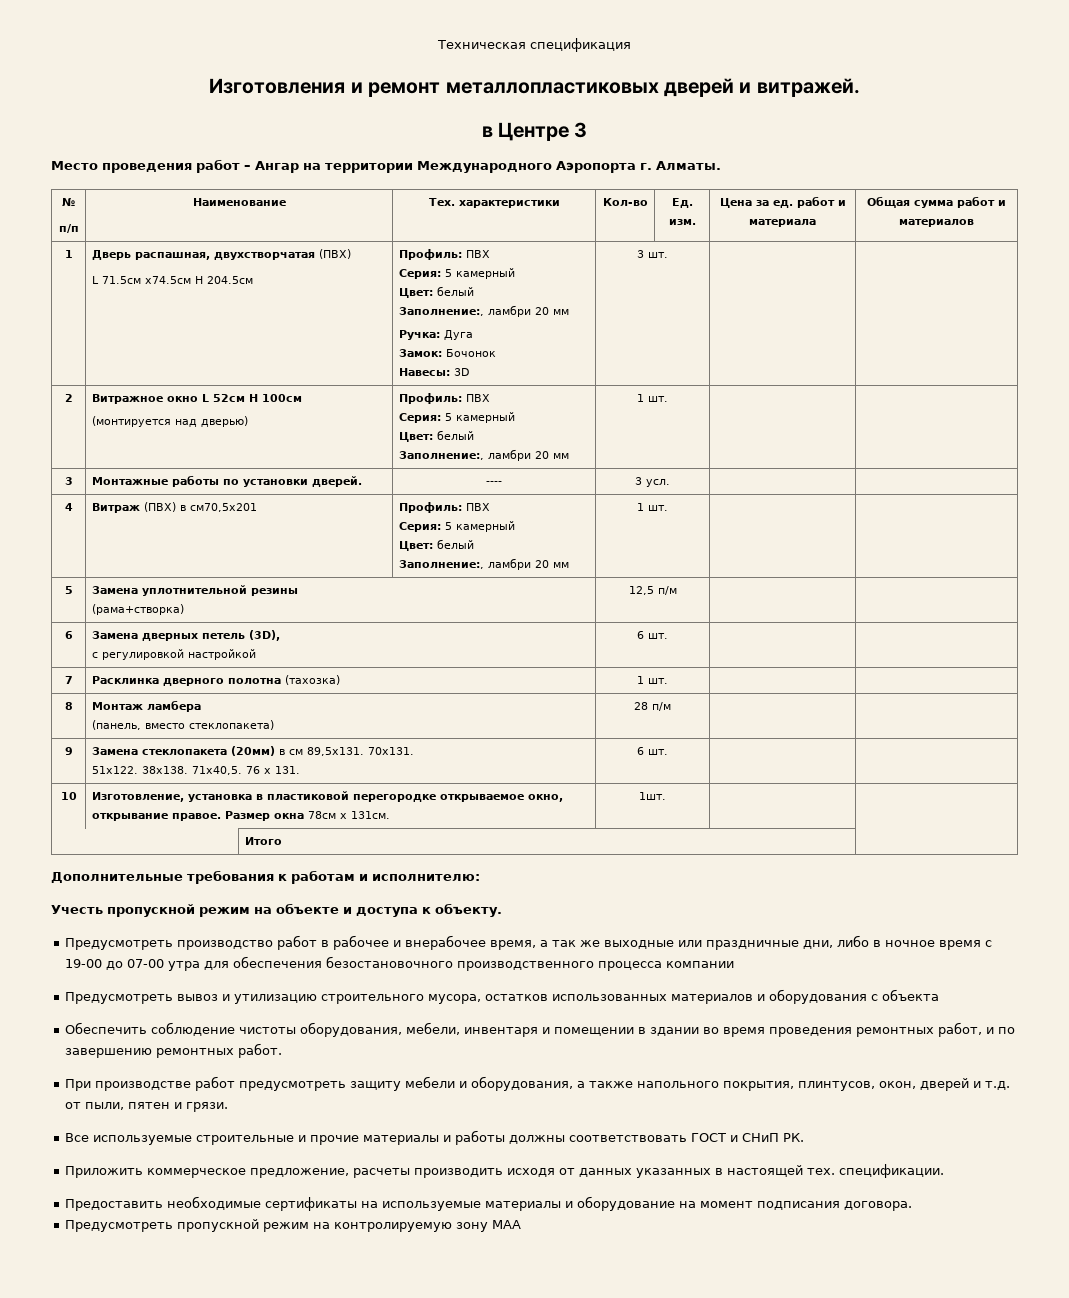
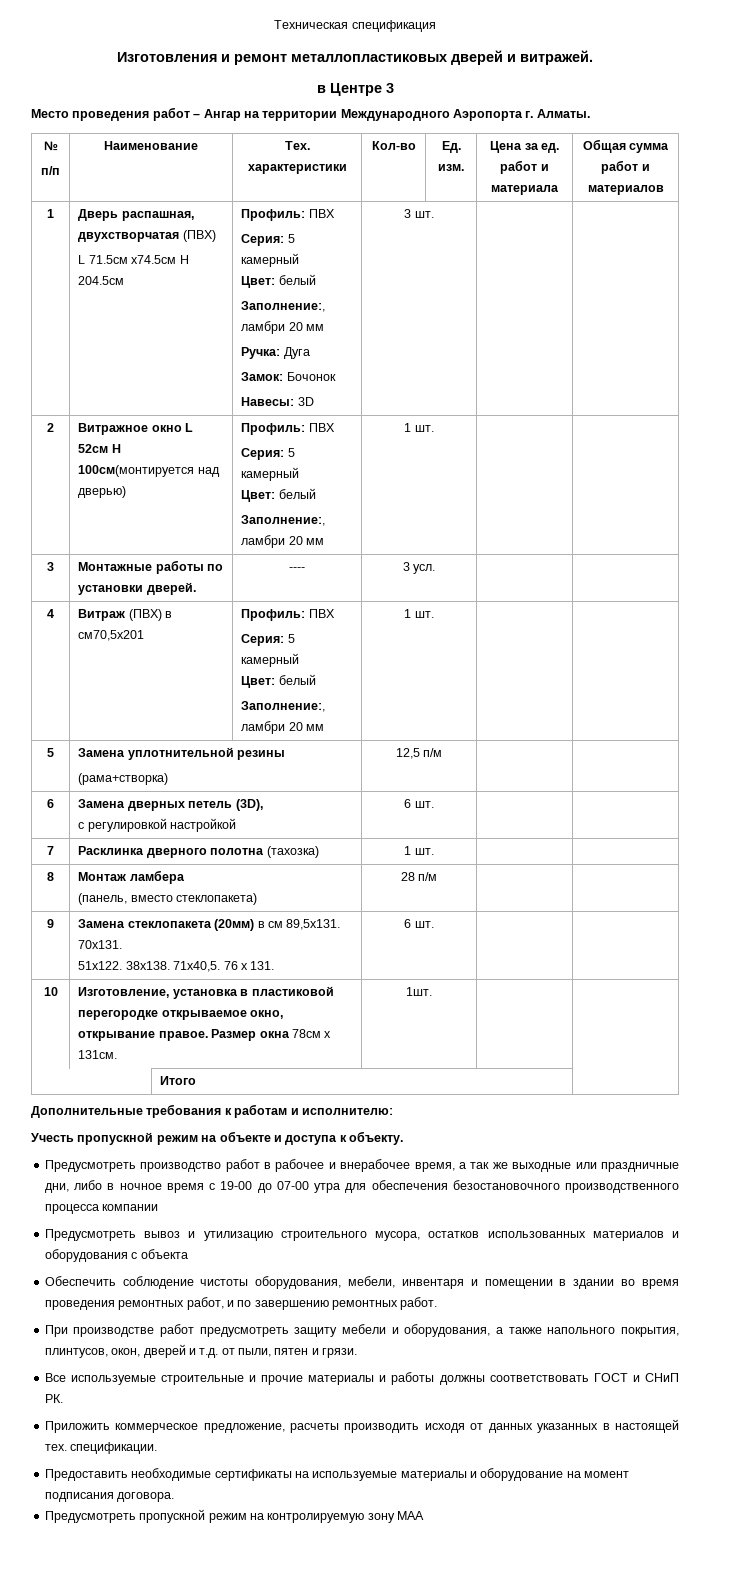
- 2 | Витражное окно L 52см H 100см
- (монтируется над дверью) | Профиль: ПВХ
+ 2 | Витражное окно L 52см H 100см(монтируется над дверью) | Профиль: ПВХ

